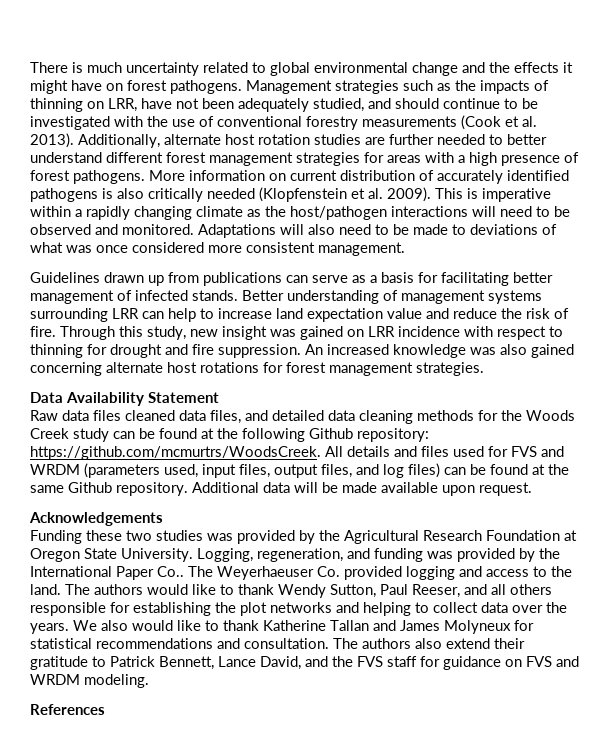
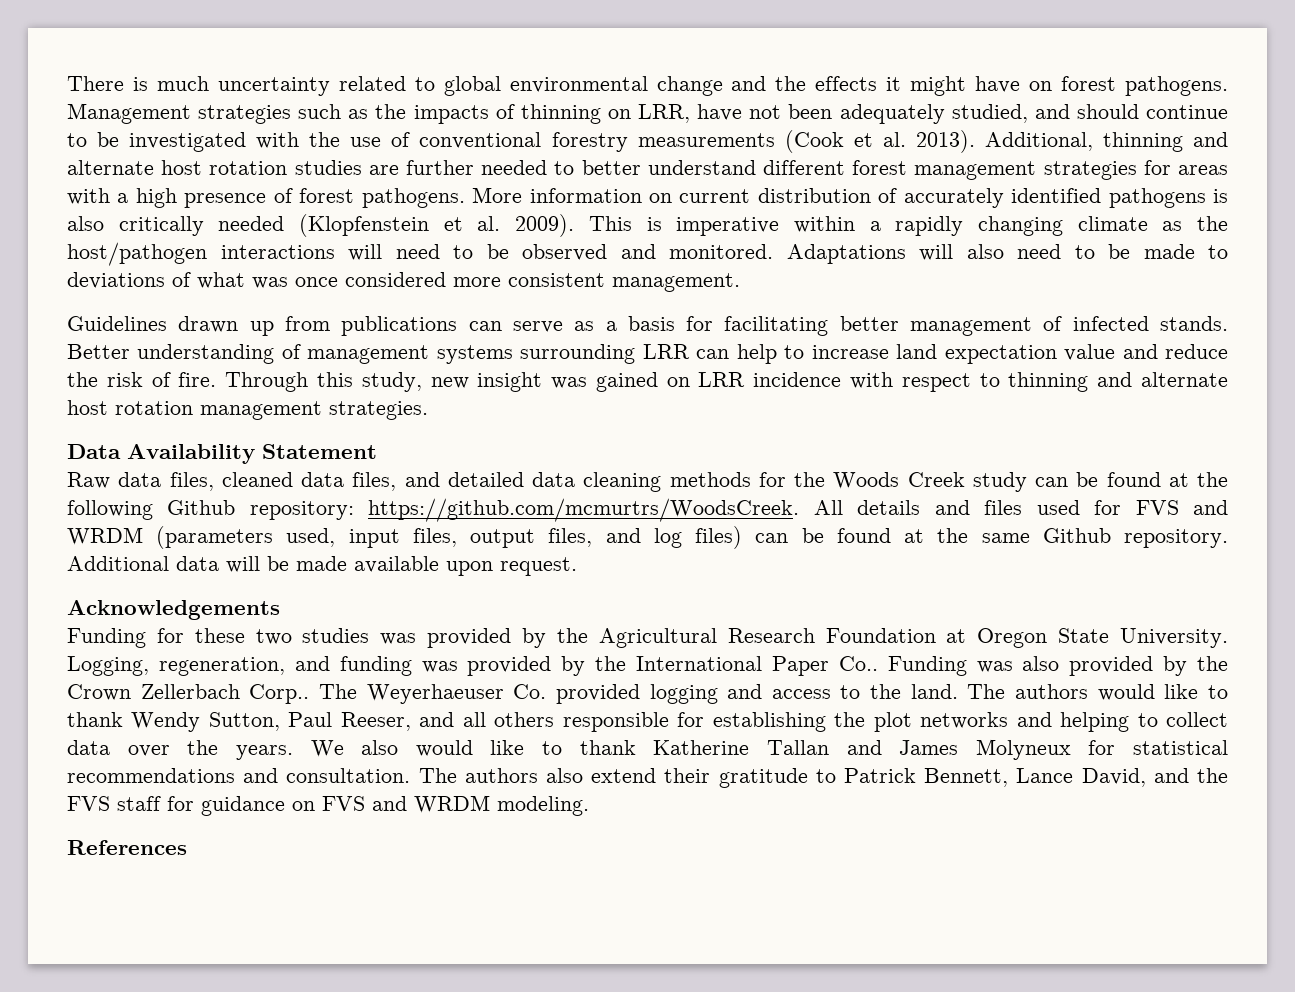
- Additionally, alternate host rotation studies are further needed to better understand different forest management strategies for areas with a high presence of forest pathogens.
+ Additional, thinning and alternate host rotation studies are further needed to better understand different forest management strategies for areas with a high presence of forest pathogens.
- Through this study, new insight was gained on LRR incidence with respect to thinning for drought and fire suppression. An increased knowledge was also gained concerning alternate host rotations for forest management strategies.
+ Through this study, new insight was gained on LRR incidence with respect to thinning and alternate host rotation management strategies.
- Raw data files cleaned data files, and detailed data cleaning methods for the Woods Creek study can be found at the following Github repository: https://github.com/mcmurtrs/WoodsCreek. All details and files used for FVS and WRDM (parameters used, input files, output files, and log files) can be found at the same Github repository.
+ Raw data files, cleaned data files, and detailed data cleaning methods for the Woods Creek study can be found at the following Github repository: https://github.com/mcmurtrs/WoodsCreek. All details and files used for FVS and WRDM (parameters used, input files, output files, and log files) can be found at the same Github repository.
- Funding these two studies was provided by the Agricultural Research Foundation at Oregon State University.
+ Funding for these two studies was provided by the Agricultural Research Foundation at Oregon State University.
+ Funding was also provided by the Crown Zellerbach Corp..

